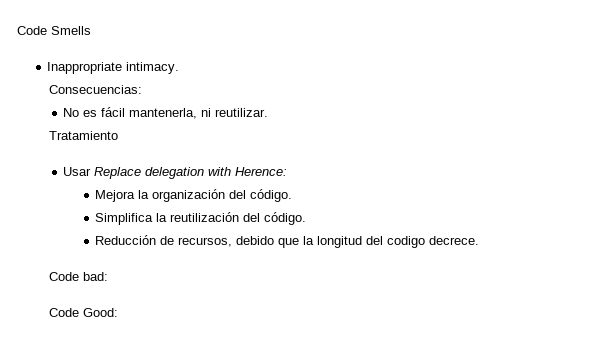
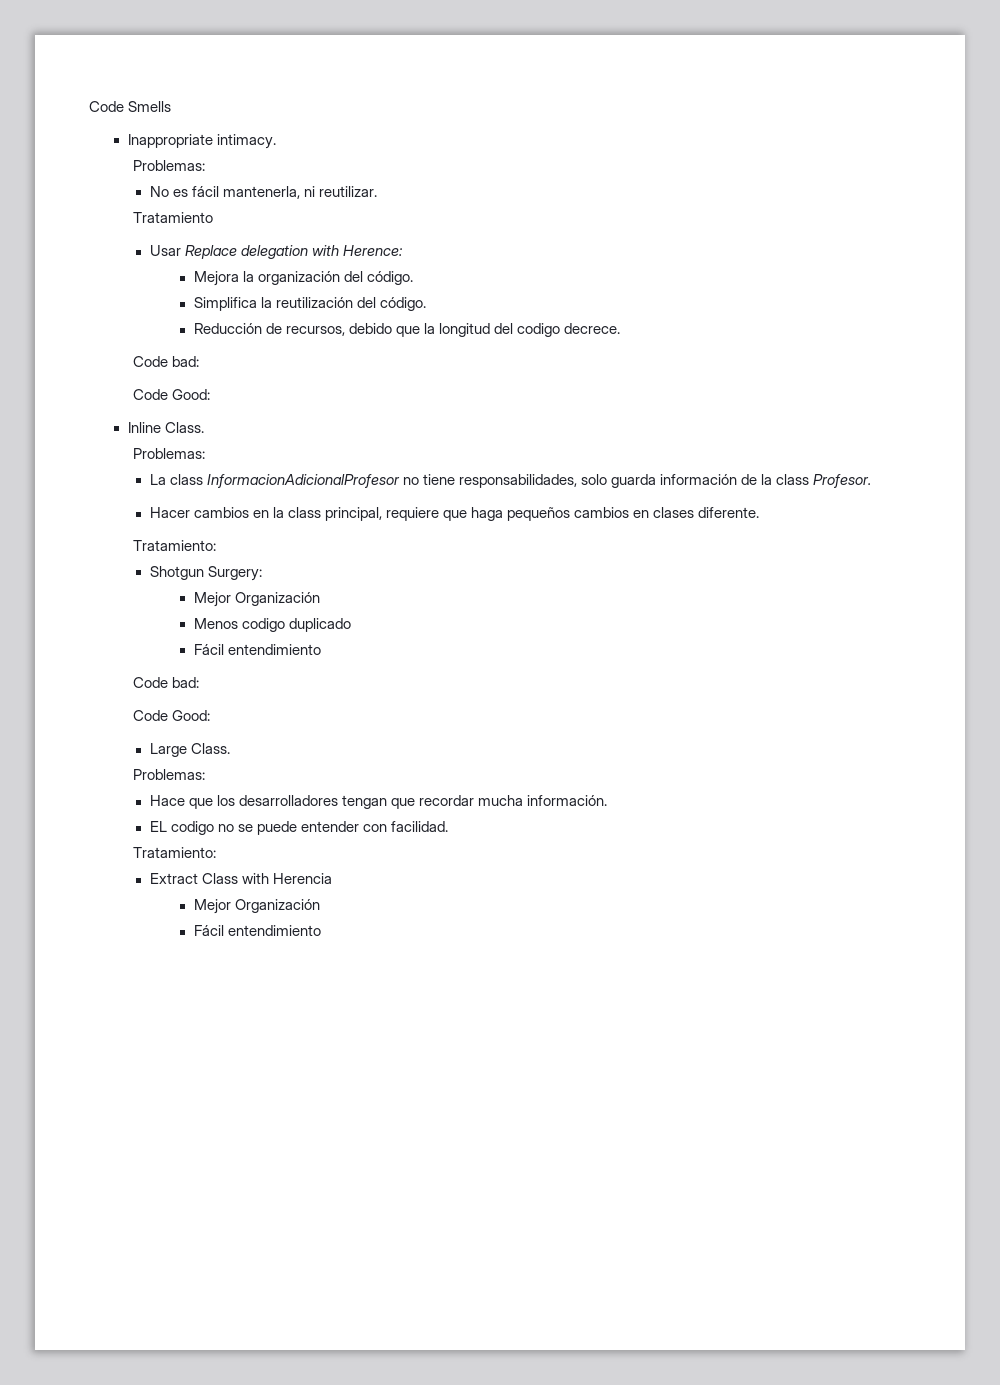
  Inappropriate intimacy.
- Consecuencias:
+ Problemas:
+ Inline Class.
+ Problemas:
+ La class InformacionAdicionalProfesor no tiene responsabilidades, solo guarda información de la class Profesor.
+ Hacer cambios en la class principal, requiere que haga pequeños cambios en clases diferente.
+ Tratamiento:
+ Shotgun Surgery:
+ Mejor Organización
+ Menos codigo duplicado
+ Fácil entendimiento
+ Code bad:
+ Code Good:
+ Large Class.
+ Problemas:
+ Hace que los desarrolladores tengan que recordar mucha información.
+ EL codigo no se puede entender con facilidad.
+ Tratamiento:
+ Extract Class with Herencia
+ Mejor Organización
+ Fácil entendimiento

